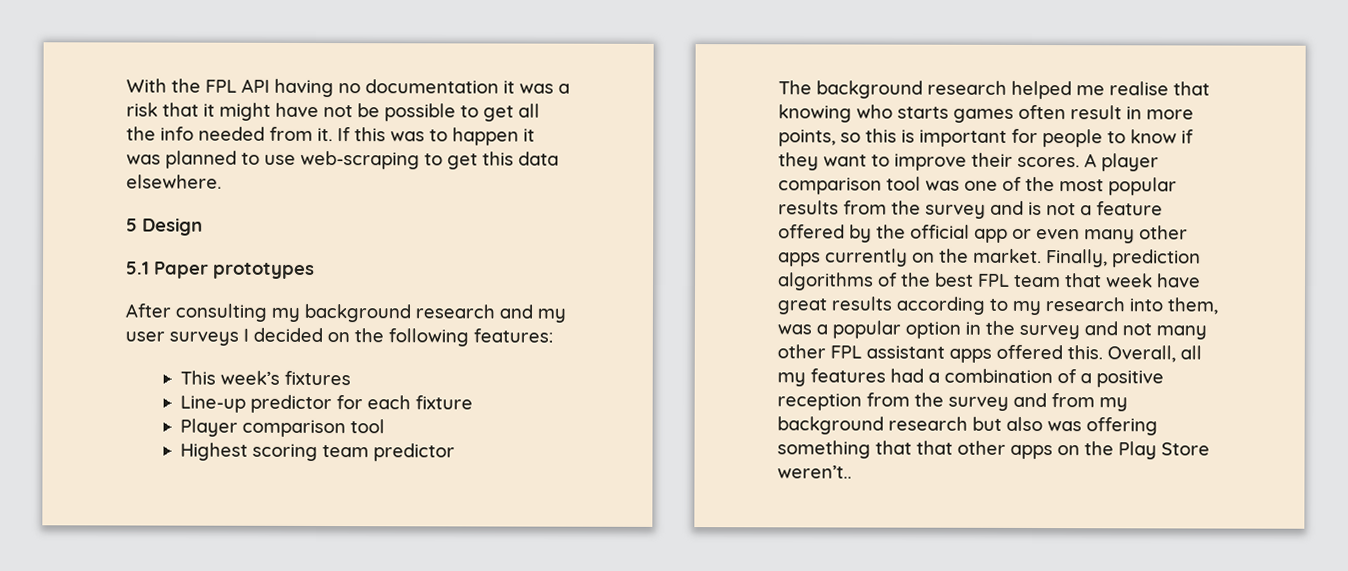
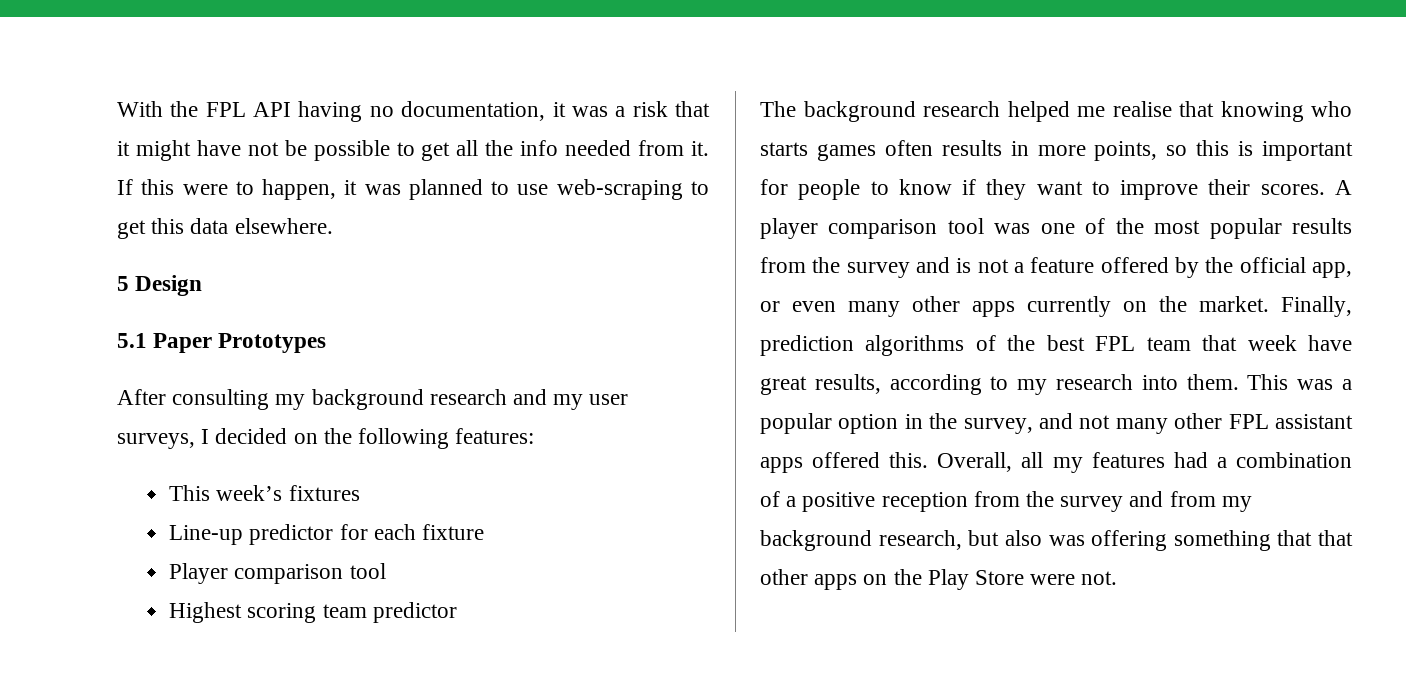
- With the FPL API having no documentation it was a risk that it might have not be possible to get all the info needed from it.
+ With the FPL API having no documentation, it was a risk that it might have not be possible to get all the info needed from it.
- If this was to happen it was planned to use web-scraping to get this data elsewhere.
+ If this were to happen, it was planned to use web-scraping to get this data elsewhere.
- 5.1 Paper prototypes
+ 5.1 Paper Prototypes
- After consulting my background research and my user surveys I decided on the following features:
+ After consulting my background research and my user surveys, I decided on the following features:
- The background research helped me realise that knowing who starts games often result in more points, so this is important for people to know if they want to improve their scores.
+ The background research helped me realise that knowing who starts games often results in more points, so this is important for people to know if they want to improve their scores.
- A player comparison tool was one of the most popular results from the survey and is not a feature offered by the official app or even many other apps currently on the market.
+ A player comparison tool was one of the most popular results from the survey and is not a feature offered by the official app, or even many other apps currently on the market.
- Finally, prediction algorithms of the best FPL team that week have great results according to my research into them, was a popular option in the survey and not many other FPL assistant apps offered this.
+ Finally, prediction algorithms of the best FPL team that week have great results, according to my research into them. This was a popular option in the survey, and not many other FPL assistant apps offered this.
- Overall, all my features had a combination of a positive reception from the survey and from my background research but also was offering something that that other apps on the Play Store weren’t..
+ Overall, all my features had a combination of a positive reception from the survey and from my background research, but also was offering something that that other apps on the Play Store were not.

